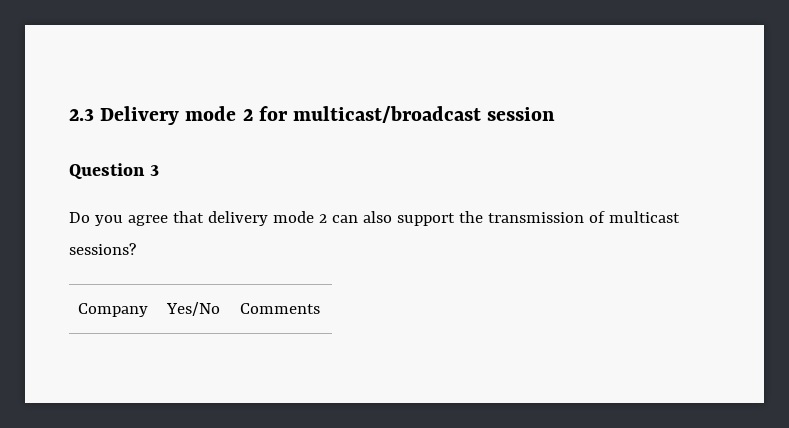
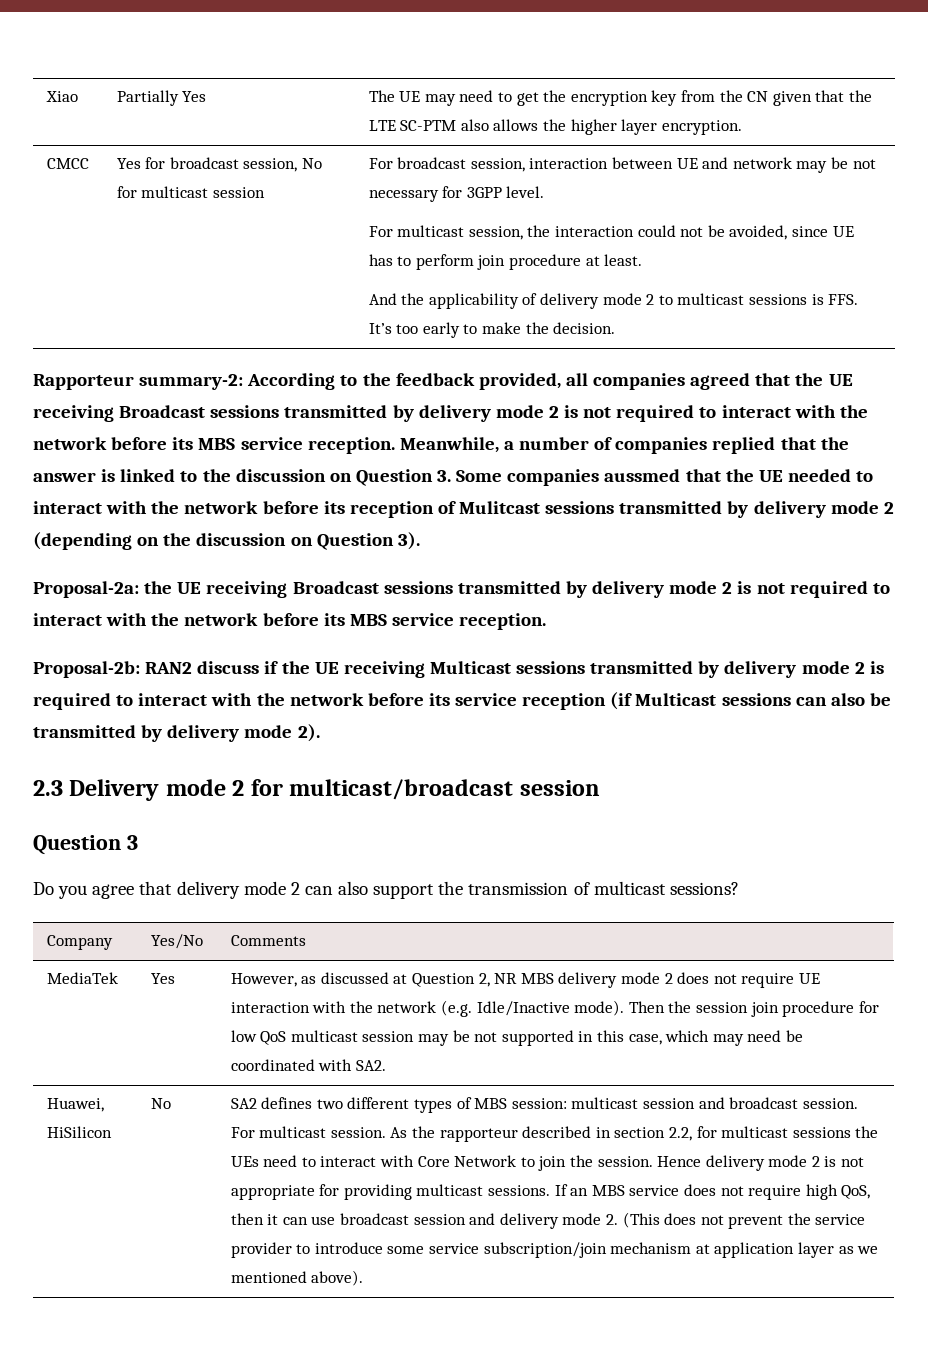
+ Xiao | Partially Yes | The UE may need to get the encryption key from the CN given that the LTE SC-PTM also allows the higher layer encryption.
+ CMCC | Yes for broadcast session, No for multicast session | For broadcast session, interaction between UE and network may be not necessary for 3GPP level.
+ For multicast session, the interaction could not be avoided, since UE has to perform join procedure at least.
+ And the applicability of delivery mode 2 to multicast sessions is FFS. It’s too early to make the decision.
+ Rapporteur summary-2: According to the feedback provided, all companies agreed that the UE receiving Broadcast sessions transmitted by delivery mode 2 is not required to interact with the network before its MBS service reception. Meanwhile, a number of companies replied that the answer is linked to the discussion on Question 3. Some companies aussmed that the UE needed to interact with the network before its reception of Mulitcast sessions transmitted by delivery mode 2 (depending on the discussion on Question 3).
+ Proposal-2a: the UE receiving Broadcast sessions transmitted by delivery mode 2 is not required to interact with the network before its MBS service reception.
+ Proposal-2b: RAN2 discuss if the UE receiving Multicast sessions transmitted by delivery mode 2 is required to interact with the network before its service reception (if Multicast sessions can also be transmitted by delivery mode 2).
+ MediaTek | Yes | However, as discussed at Question 2, NR MBS delivery mode 2 does not require UE interaction with the network (e.g. Idle/Inactive mode). Then the session join procedure for low QoS multicast session may be not supported in this case, which may need be coordinated with SA2.
+ Huawei, HiSilicon | No | SA2 defines two different types of MBS session: multicast session and broadcast session. For multicast session. As the rapporteur described in section 2.2, for multicast sessions the UEs need to interact with Core Network to join the session. Hence delivery mode 2 is not appropriate for providing multicast sessions. If an MBS service does not require high QoS, then it can use broadcast session and delivery mode 2. (This does not prevent the service provider to introduce some service subscription/join mechanism at application layer as we mentioned above).

